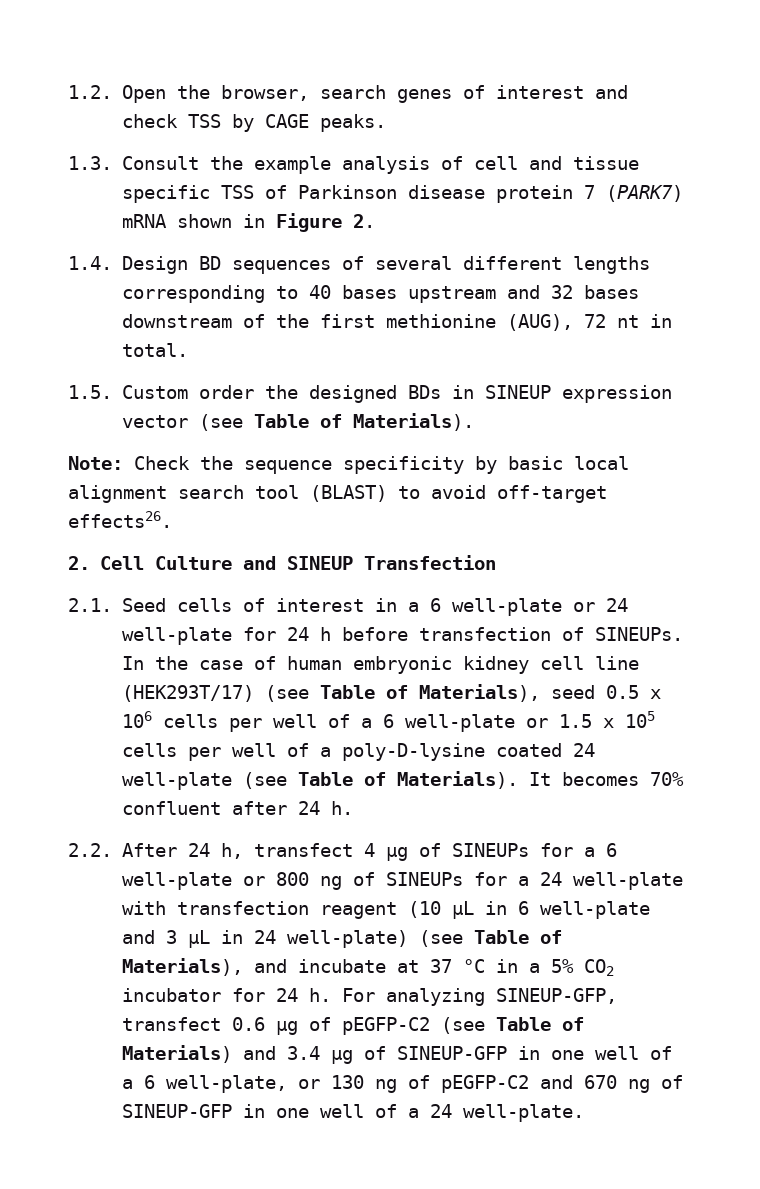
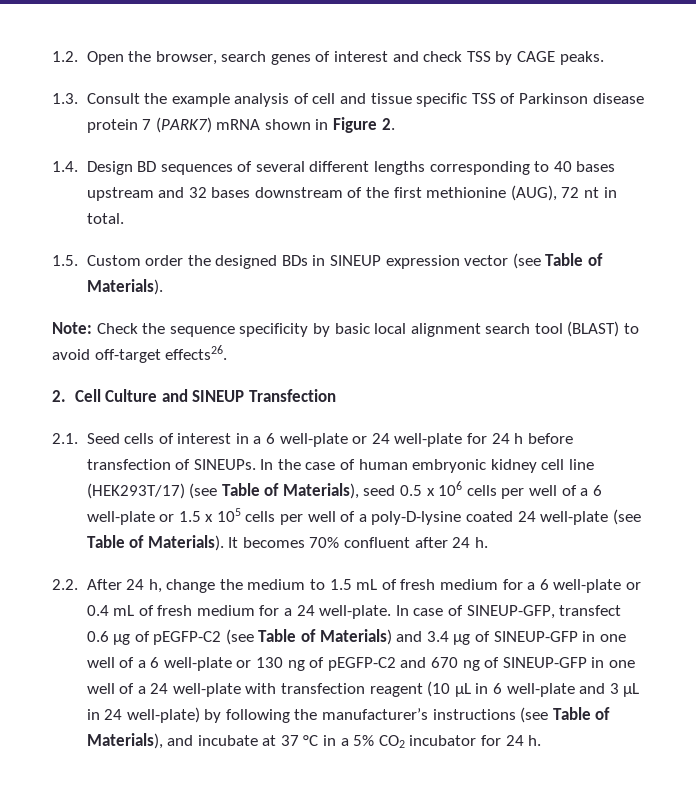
- 2.2. After 24 h, transfect 4 µg of SINEUPs for a 6 well-plate or 800 ng of SINEUPs for a 24 well-plate with transfection reagent (10 µL in 6 well-plate and 3 µL in 24 well-plate) (see Table of Materials), and incubate at 37 °C in a 5% CO2 incubator for 24 h. For analyzing SINEUP-GFP, transfect 0.6 µg of pEGFP-C2 (see Table of Materials) and 3.4 µg of SINEUP-GFP in one well of a 6 well-plate, or 130 ng of pEGFP-C2 and 670 ng of SINEUP-GFP in one well of a 24 well-plate.
+ 2.2. After 24 h, change the medium to 1.5 mL of fresh medium for a 6 well-plate or 0.4 mL of fresh medium for a 24 well-plate. In case of SINEUP-GFP, transfect 0.6 µg of pEGFP-C2 (see Table of Materials) and 3.4 µg of SINEUP-GFP in one well of a 6 well-plate or 130 ng of pEGFP-C2 and 670 ng of SINEUP-GFP in one well of a 24 well-plate with transfection reagent (10 µL in 6 well-plate and 3 µL in 24 well-plate) by following the manufacturer’s instructions (see Table of Materials), and incubate at 37 °C in a 5% CO2 incubator for 24 h.

